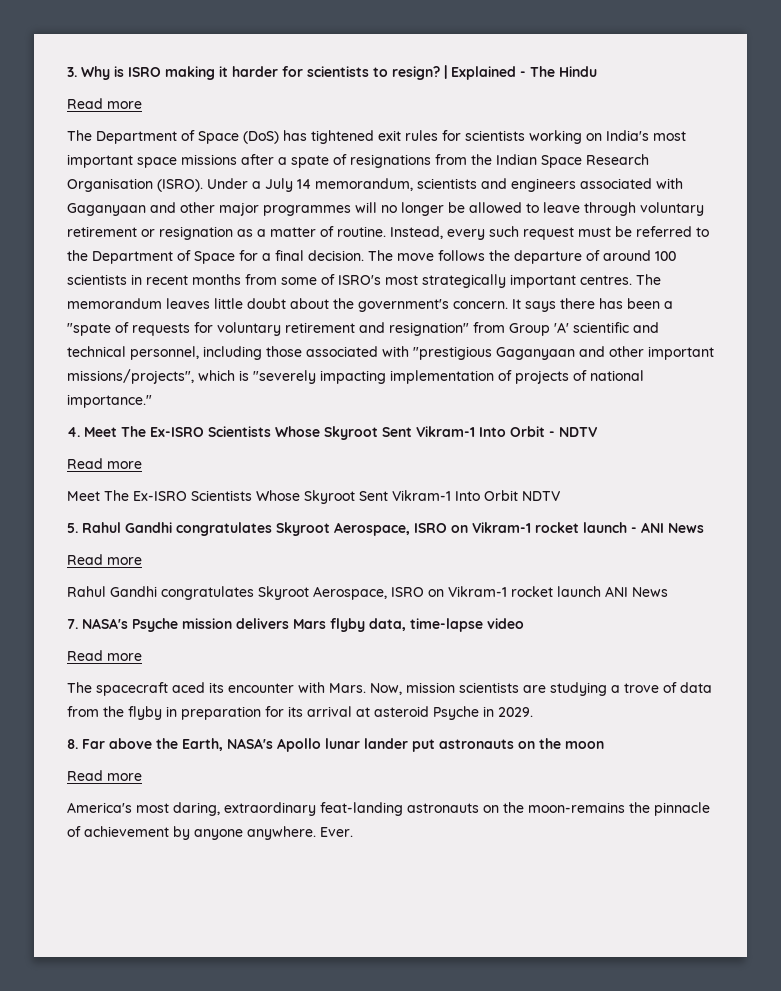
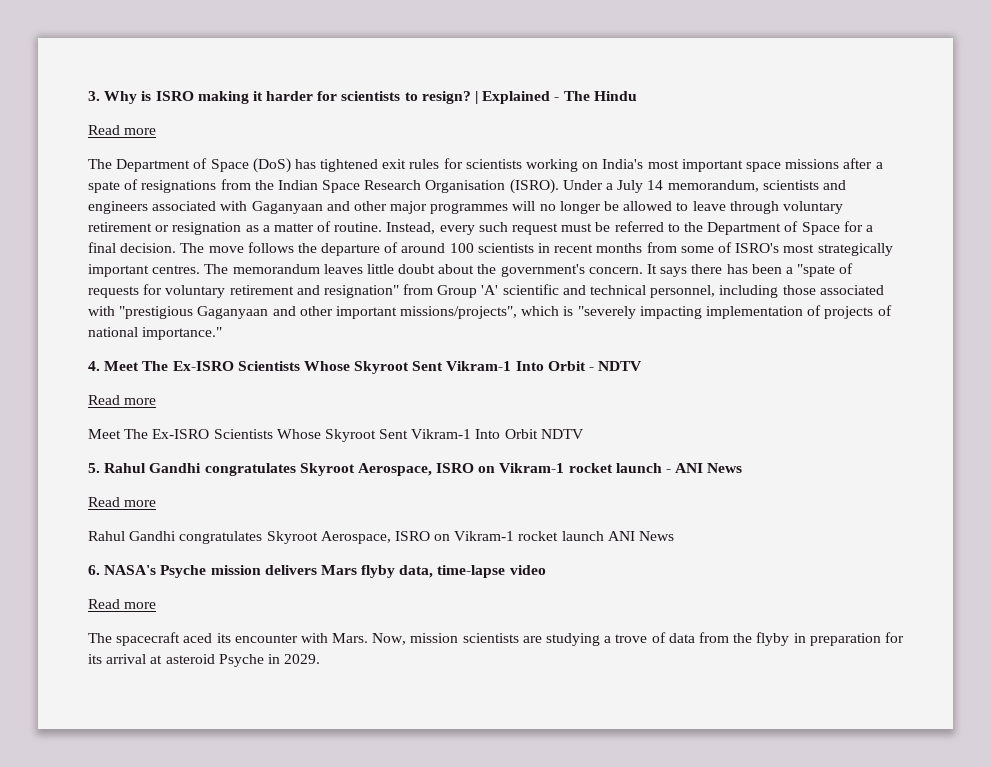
- 7. NASA's Psyche mission delivers Mars flyby data, time-lapse video
+ 6. NASA's Psyche mission delivers Mars flyby data, time-lapse video
- 8. Far above the Earth, NASA's Apollo lunar lander put astronauts on the moon
- Read more
- America's most daring, extraordinary feat-landing astronauts on the moon-remains the pinnacle of achievement by anyone anywhere. Ever.

